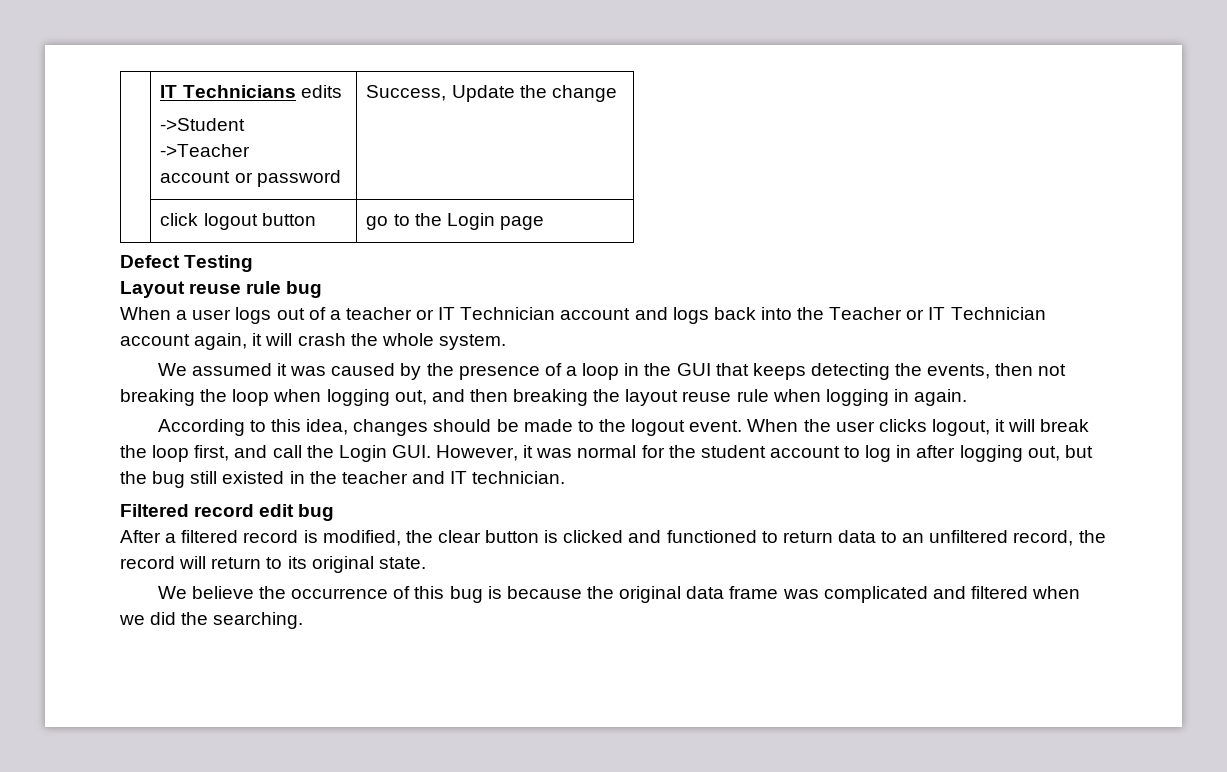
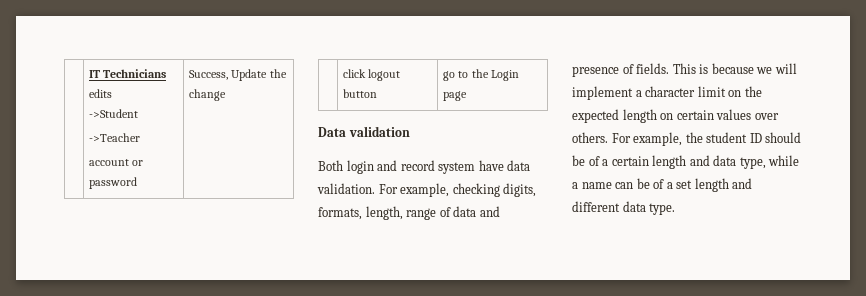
- Defect Testing
- Layout reuse rule bug
- When a user logs out of a teacher or IT Technician account and logs back into the Teacher or IT Technician account again, it will crash the whole system.
- We assumed it was caused by the presence of a loop in the GUI that keeps detecting the events, then not breaking the loop when logging out, and then breaking the layout reuse rule when logging in again.
- According to this idea, changes should be made to the logout event. When the user clicks logout, it will break the loop first, and call the Login GUI. However, it was normal for the student account to log in after logging out, but the bug still existed in the teacher and IT technician.
- Filtered record edit bug
- After a filtered record is modified, the clear button is clicked and functioned to return data to an unfiltered record, the record will return to its original state.
- We believe the occurrence of this bug is because the original data frame was complicated and filtered when we did the searching.
+ Data validation
+ Both login and record system have data validation. For example, checking digits, formats, length, range of data and presence of fields. This is because we will implement a character limit on the expected length on certain values over others. For example, the student ID should be of a certain length and data type, while a name can be of a set length and different data type.

